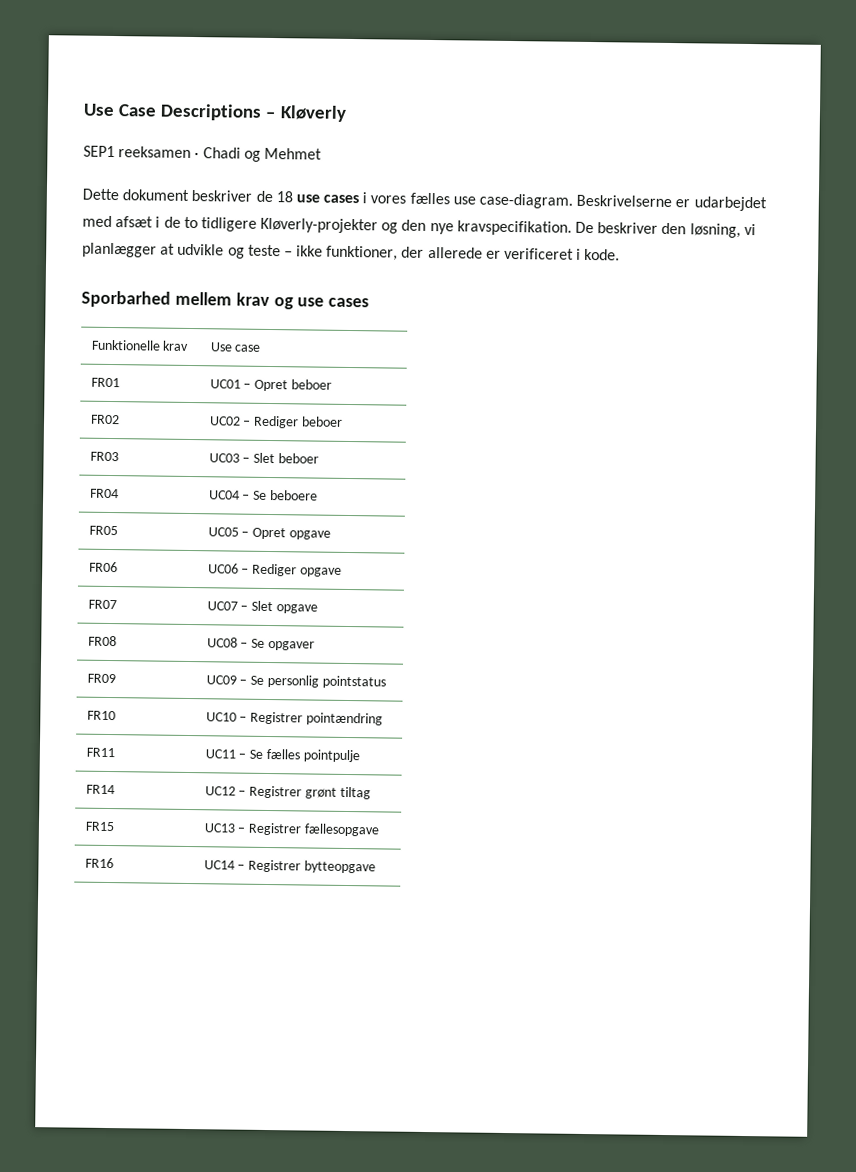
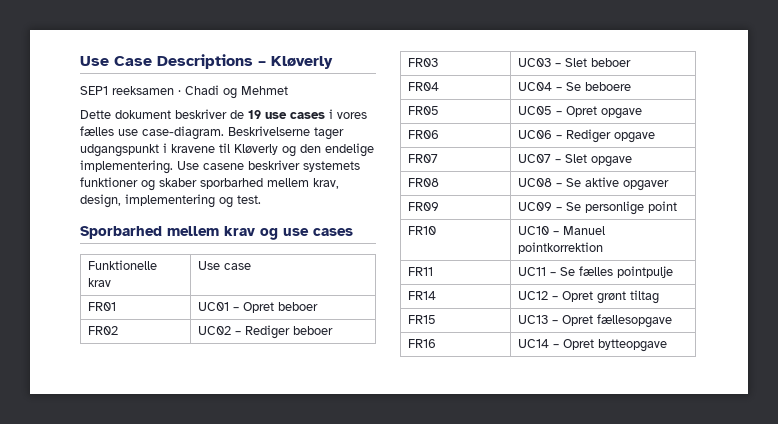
- Dette dokument beskriver de 18 use cases i vores fælles use case-diagram.
+ Dette dokument beskriver de 19 use cases i vores fælles use case-diagram.
- Beskrivelserne er udarbejdet med afsæt i de to tidligere Kløverly-projekter og den nye kravspecifikation. De beskriver den løsning, vi planlægger at udvikle og teste – ikke funktioner, der allerede er verificeret i kode.
+ Beskrivelserne tager udgangspunkt i kravene til Kløverly og den endelige implementering. Use casene beskriver systemets funktioner og skaber sporbarhed mellem krav, design, implementering og test.
- FR08 | UC08 – Se opgaver
+ FR08 | UC08 – Se aktive opgaver
- FR09 | UC09 – Se personlig pointstatus
+ FR09 | UC09 – Se personlige point
- FR10 | UC10 – Registrer pointændring
+ FR10 | UC10 – Manuel pointkorrektion
- FR14 | UC12 – Registrer grønt tiltag
+ FR14 | UC12 – Opret grønt tiltag
- FR15 | UC13 – Registrer fællesopgave
+ FR15 | UC13 – Opret fællesopgave
- FR16 | UC14 – Registrer bytteopgave
+ FR16 | UC14 – Opret bytteopgave

